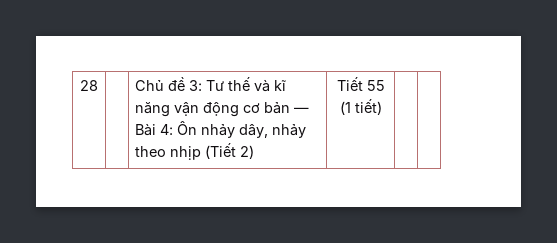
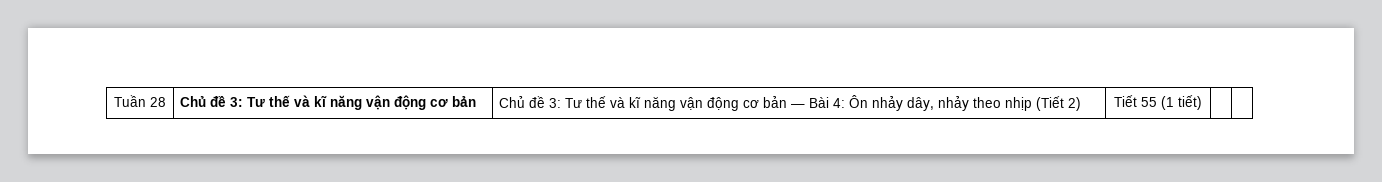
- 28
+ Tuần 28 | Chủ đề 3: Tư thế và kĩ năng vận động cơ bản

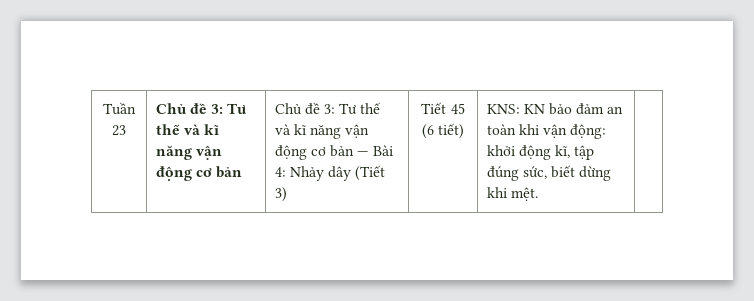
- Tuần 28
+ Tuần 23
- Chủ đề 3: Tư thế và kĩ năng vận động cơ bản — Bài 4: Ôn nhảy dây, nhảy theo nhịp (Tiết 2)
+ Chủ đề 3: Tư thế và kĩ năng vận động cơ bản — Bài 4: Nhảy dây (Tiết 3)
- Tiết 55 (1 tiết)
+ Tiết 45 (6 tiết)
+ KNS: KN bảo đảm an toàn khi vận động: khởi động kĩ, tập đúng sức, biết dừng khi mệt.

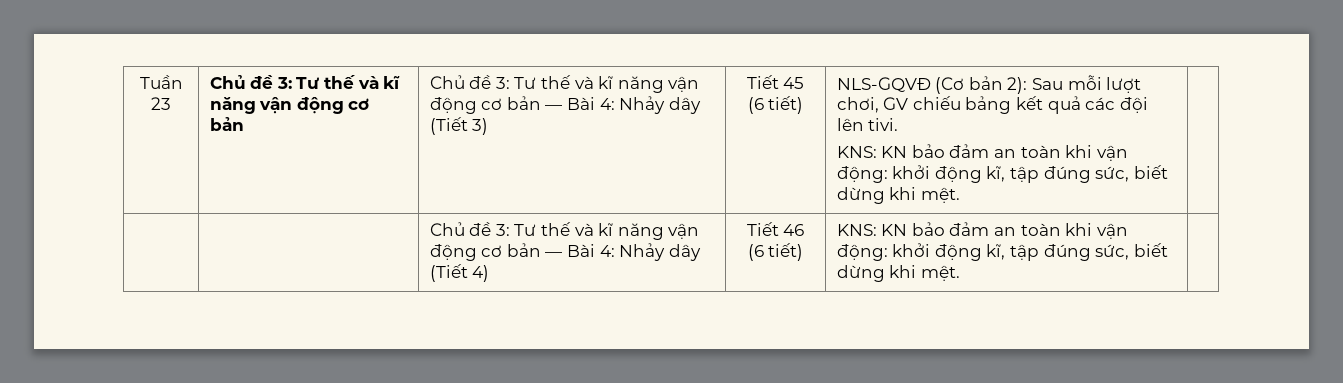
+ NLS-GQVĐ (Cơ bản 2): Sau mỗi lượt chơi, GV chiếu bảng kết quả các đội lên tivi.
+ Chủ đề 3: Tư thế và kĩ năng vận động cơ bản — Bài 4: Nhảy dây (Tiết 4) | Tiết 46 (6 tiết) | KNS: KN bảo đảm an toàn khi vận động: khởi động kĩ, tập đúng sức, biết dừng khi mệt.

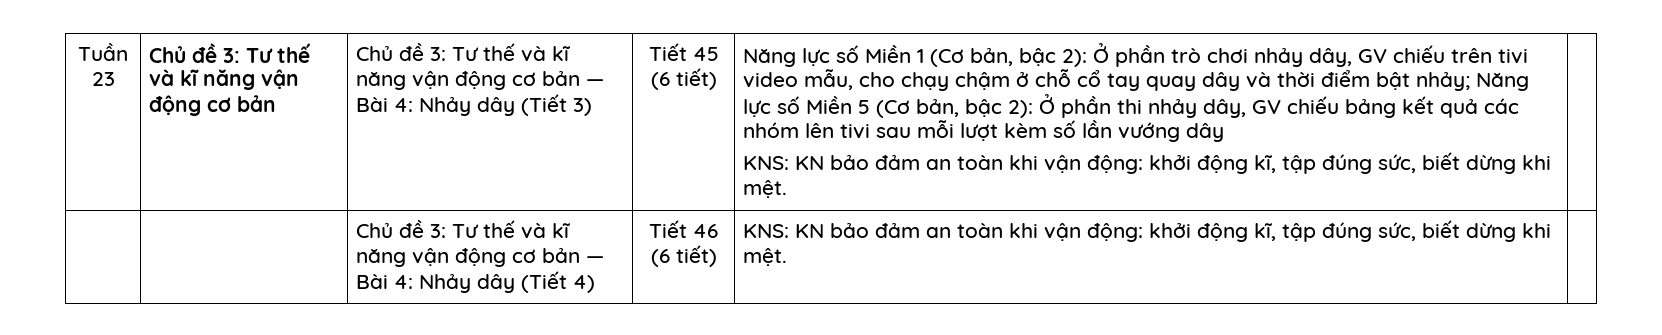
- NLS-GQVĐ (Cơ bản 2): Sau mỗi lượt chơi, GV chiếu bảng kết quả các đội lên tivi.
+ Năng lực số Miền 1 (Cơ bản, bậc 2): Ở phần trò chơi nhảy dây, GV chiếu trên tivi video mẫu, cho chạy chậm ở chỗ cổ tay quay dây và thời điểm bật nhảy; Năng lực số Miền 5 (Cơ bản, bậc 2): Ở phần thi nhảy dây, GV chiếu bảng kết quả các nhóm lên tivi sau mỗi lượt kèm số lần vướng dây

